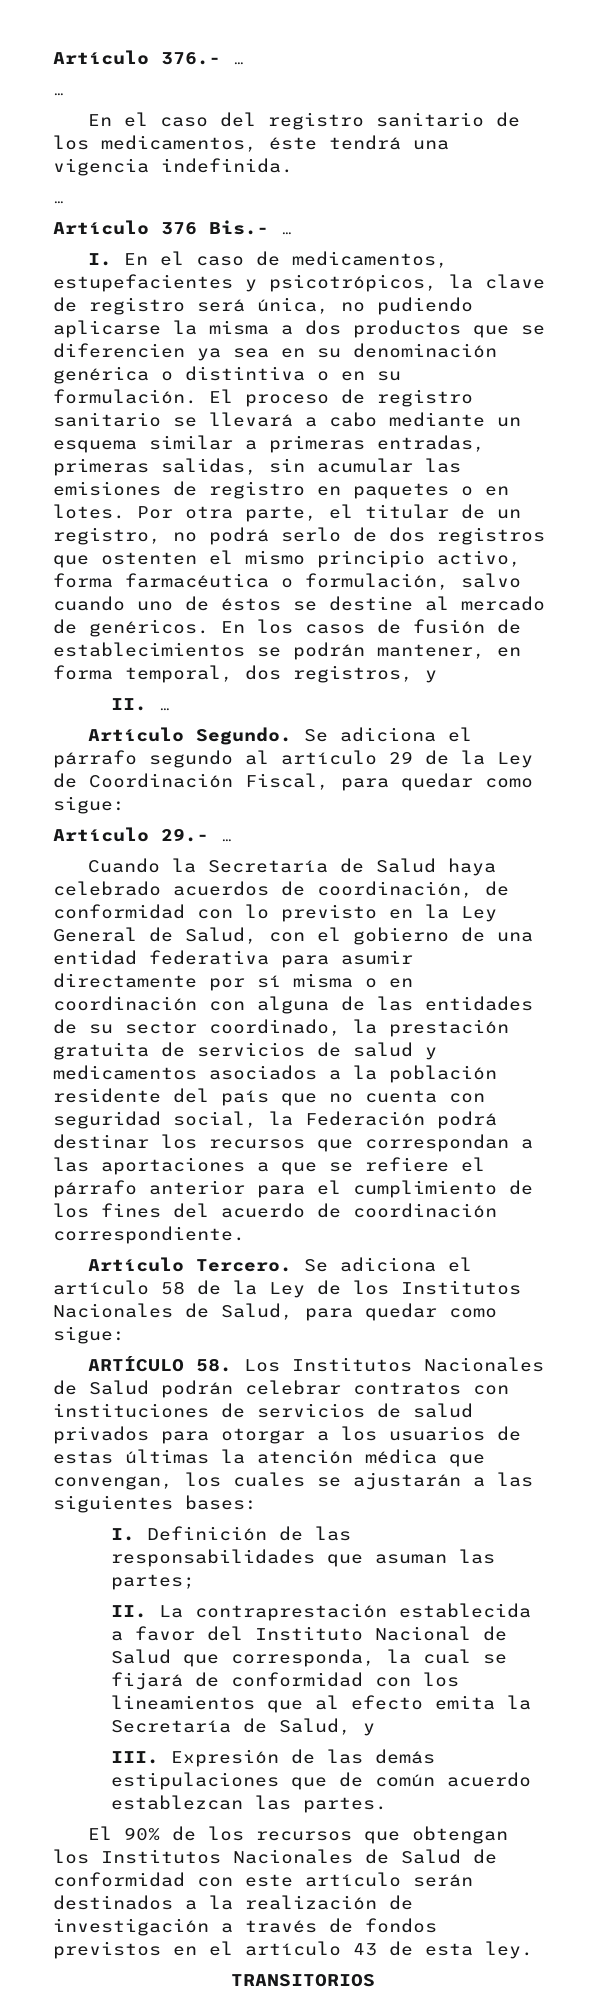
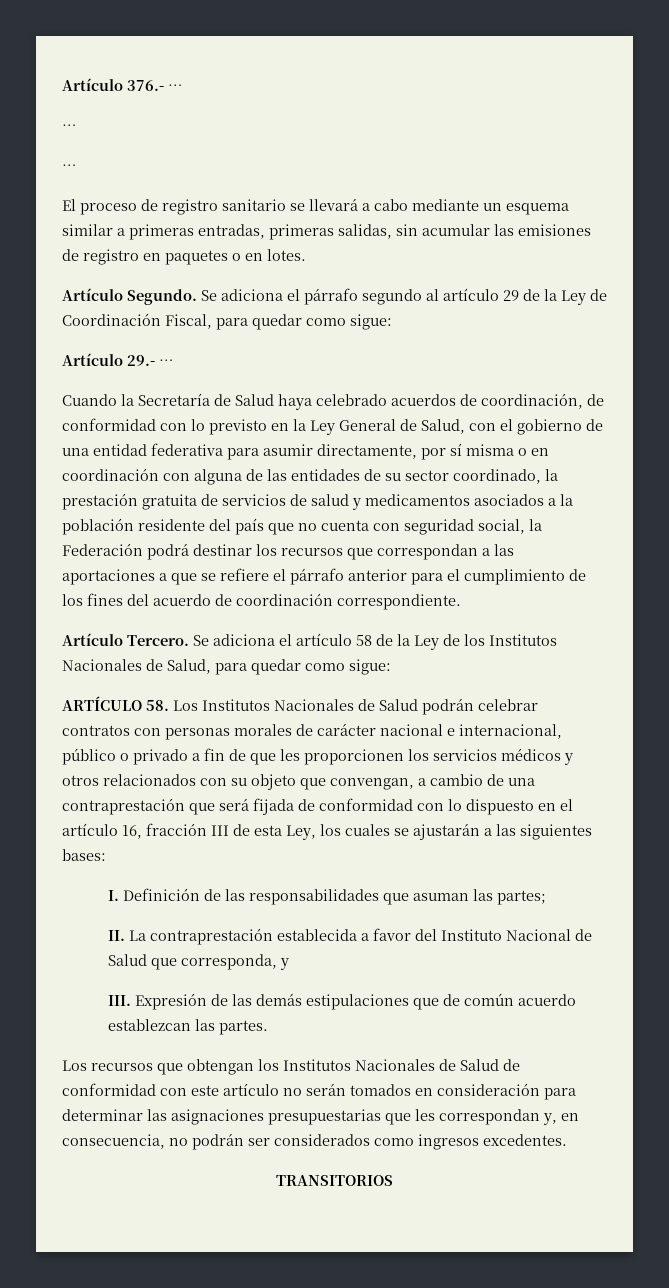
  Artículo 376.- …
  …
- En el caso del registro sanitario de los medicamentos, éste tendrá una vigencia indefinida.
  …
- Artículo 376 Bis.- …
- I. En el caso de medicamentos, estupefacientes y psicotrópicos, la clave de registro será única, no pudiendo aplicarse la misma a dos productos que se diferencien ya sea en su denominación genérica o distintiva o en su formulación. El proceso de registro sanitario se llevará a cabo mediante un esquema similar a primeras entradas, primeras salidas, sin acumular las emisiones de registro en paquetes o en lotes. Por otra parte, el titular de un registro, no podrá serlo de dos registros que ostenten el mismo principio activo, forma farmacéutica o formulación, salvo cuando uno de éstos se destine al mercado de genéricos. En los casos de fusión de establecimientos se podrán mantener, en forma temporal, dos registros, y
- II. …
+ El proceso de registro sanitario se llevará a cabo mediante un esquema similar a primeras entradas, primeras salidas, sin acumular las emisiones de registro en paquetes o en lotes.
- Cuando la Secretaría de Salud haya celebrado acuerdos de coordinación, de conformidad con lo previsto en la Ley General de Salud, con el gobierno de una entidad federativa para asumir directamente por sí misma o en coordinación con alguna de las entidades de su sector coordinado, la prestación gratuita de servicios de salud y medicamentos asociados a la población residente del país que no cuenta con seguridad social, la Federación podrá destinar los recursos que correspondan a las aportaciones a que se refiere el párrafo anterior para el cumplimiento de los fines del acuerdo de coordinación correspondiente.
+ Cuando la Secretaría de Salud haya celebrado acuerdos de coordinación, de conformidad con lo previsto en la Ley General de Salud, con el gobierno de una entidad federativa para asumir directamente, por sí misma o en coordinación con alguna de las entidades de su sector coordinado, la prestación gratuita de servicios de salud y medicamentos asociados a la población residente del país que no cuenta con seguridad social, la Federación podrá destinar los recursos que correspondan a las aportaciones a que se refiere el párrafo anterior para el cumplimiento de los fines del acuerdo de coordinación correspondiente.
- ARTÍCULO 58. Los Institutos Nacionales de Salud podrán celebrar contratos con instituciones de servicios de salud privados para otorgar a los usuarios de estas últimas la atención médica que convengan, los cuales se ajustarán a las siguientes bases:
+ ARTÍCULO 58. Los Institutos Nacionales de Salud podrán celebrar contratos con personas morales de carácter nacional e internacional, público o privado a fin de que les proporcionen los servicios médicos y otros relacionados con su objeto que convengan, a cambio de una contraprestación que será fijada de conformidad con lo dispuesto en el artículo 16, fracción III de esta Ley, los cuales se ajustarán a las siguientes bases:
- II. La contraprestación establecida a favor del Instituto Nacional de Salud que corresponda, la cual se fijará de conformidad con los lineamientos que al efecto emita la Secretaría de Salud, y
+ II. La contraprestación establecida a favor del Instituto Nacional de Salud que corresponda, y
- El 90% de los recursos que obtengan los Institutos Nacionales de Salud de conformidad con este artículo serán destinados a la realización de investigación a través de fondos previstos en el artículo 43 de esta ley.
+ Los recursos que obtengan los Institutos Nacionales de Salud de conformidad con este artículo no serán tomados en consideración para determinar las asignaciones presupuestarias que les correspondan y, en consecuencia, no podrán ser considerados como ingresos excedentes.

